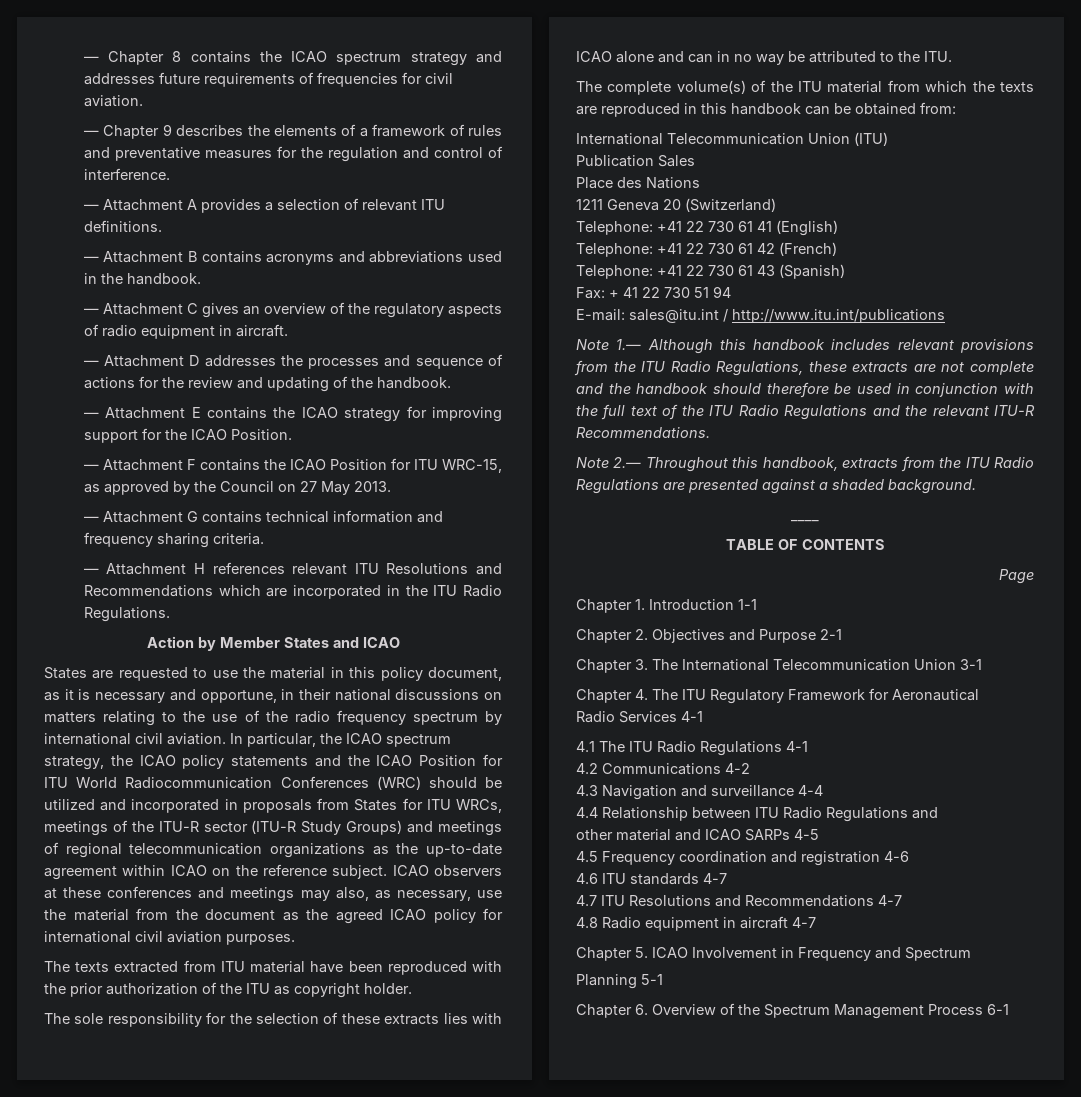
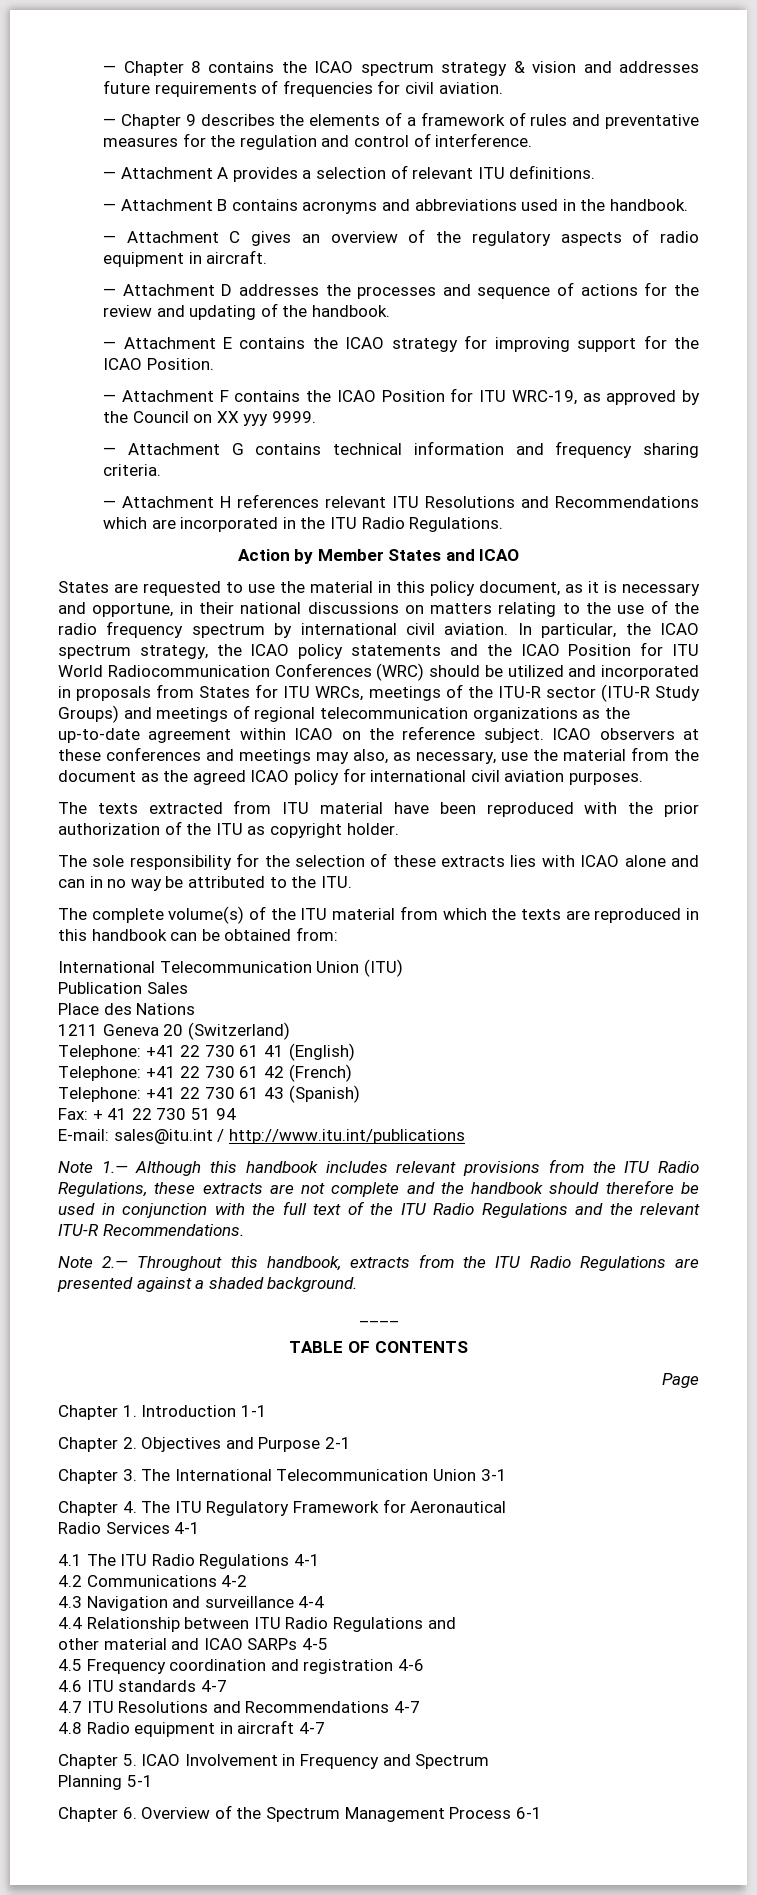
- — Chapter 8 contains the ICAO spectrum strategy and addresses future requirements of frequencies for civil aviation.
+ — Chapter 8 contains the ICAO spectrum strategy & vision and addresses future requirements of frequencies for civil aviation.
- — Attachment F contains the ICAO Position for ITU WRC-15, as approved by the Council on 27 May 2013.
+ — Attachment F contains the ICAO Position for ITU WRC-19, as approved by the Council on XX yyy 9999.

